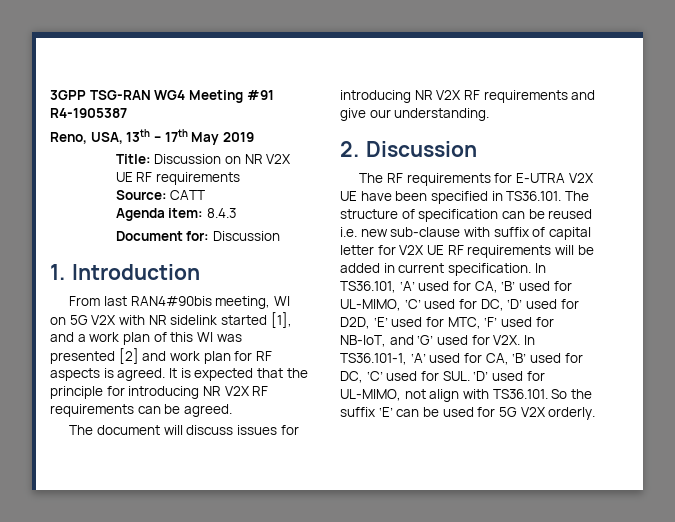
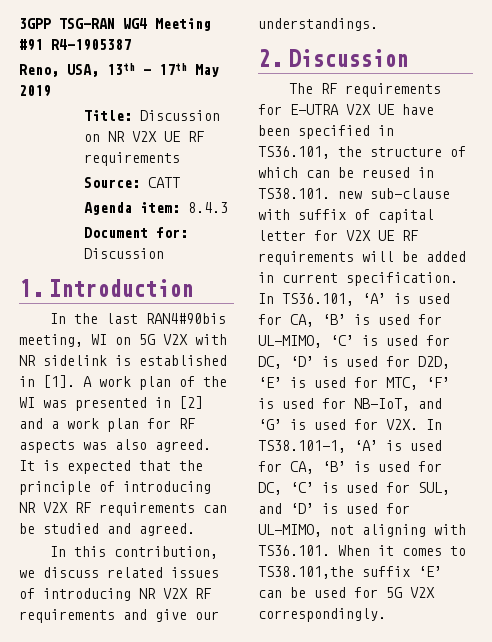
- From last RAN4#90bis meeting, WI on 5G V2X with NR sidelink started [1], and a work plan of this WI was presented [2] and work plan for RF aspects is agreed.
+ In the last RAN4#90bis meeting, WI on 5G V2X with NR sidelink is established in [1]. A work plan of the WI was presented in [2] and a work plan for RF aspects was also agreed.
- It is expected that the principle for introducing NR V2X RF requirements can be agreed.
+ It is expected that the principle of introducing NR V2X RF requirements can be studied and agreed.
- The document will discuss issues for introducing NR V2X RF requirements and give our understanding.
+ In this contribution, we discuss related issues of introducing NR V2X RF requirements and give our understandings.
- The RF requirements for E-UTRA V2X UE have been specified in TS36.101. The structure of specification can be reused i.e. new sub-clause with suffix of capital letter for V2X UE RF requirements will be added in current specification.
+ The RF requirements for E-UTRA V2X UE have been specified in TS36.101, the structure of which can be reused in TS38.101. new sub-clause with suffix of capital letter for V2X UE RF requirements will be added in current specification.
- In TS36.101, ‘A’ used for CA, ‘B’ used for UL-MIMO, ‘C’ used for DC, ‘D’ used for D2D, ‘E’ used for MTC, ‘F’ used for NB-IoT, and ‘G’ used for V2X. In TS36.101-1, ‘A’ used for CA, ‘B’ used for DC, ‘C’ used for SUL. ‘D’ used for UL-MIMO, not align with TS36.101. So the suffix ‘E’ can be used for 5G V2X orderly.
+ In TS36.101, ‘A’ is used for CA, ‘B’ is used for UL-MIMO, ‘C’ is used for DC, ‘D’ is used for D2D, ‘E’ is used for MTC, ‘F’ is used for NB-IoT, and ‘G’ is used for V2X. In TS38.101-1, ‘A’ is used for CA, ‘B’ is used for DC, ‘C’ is used for SUL, and ‘D’ is used for UL-MIMO, not aligning with TS36.101. When it comes to TS38.101,the suffix ‘E’ can be used for 5G V2X correspondingly.

